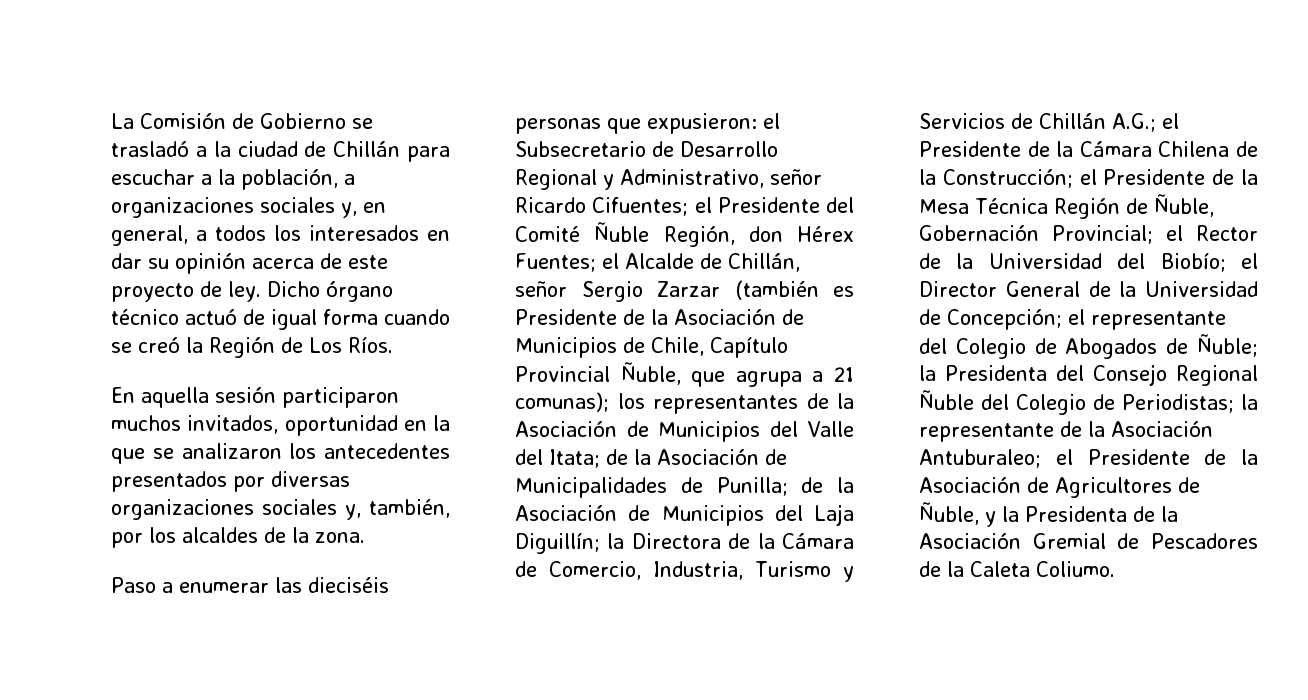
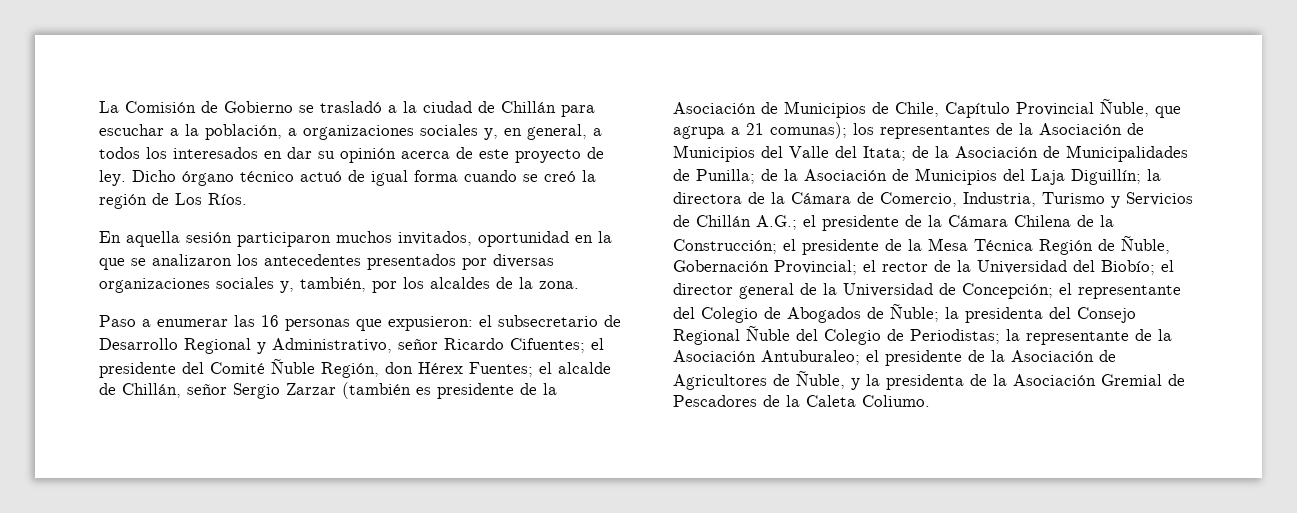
- Dicho órgano técnico actuó de igual forma cuando se creó la Región de Los Ríos.
+ Dicho órgano técnico actuó de igual forma cuando se creó la región de Los Ríos.
- Paso a enumerar las dieciséis personas que expusieron:
+ Paso a enumerar las 16 personas que expusieron:
- el Subsecretario de Desarrollo Regional y Administrativo, señor Ricardo Cifuentes;
+ el subsecretario de Desarrollo Regional y Administrativo, señor Ricardo Cifuentes;
- el Presidente del Comité Ñuble Región, don Hérex Fuentes;
+ el presidente del Comité Ñuble Región, don Hérex Fuentes;
- el Alcalde de Chillán, señor Sergio Zarzar (también es Presidente de la Asociación de Municipios de Chile, Capítulo Provincial Ñuble, que agrupa a 21 comunas);
+ el alcalde de Chillán, señor Sergio Zarzar (también es presidente de la Asociación de Municipios de Chile, Capítulo Provincial Ñuble, que agrupa a 21 comunas);
- la Directora de la Cámara de Comercio, Industria, Turismo y Servicios de Chillán A.G.;
+ la directora de la Cámara de Comercio, Industria, Turismo y Servicios de Chillán A.G.;
- el Presidente de la Cámara Chilena de la Construcción;
+ el presidente de la Cámara Chilena de la Construcción;
- el Presidente de la Mesa Técnica Región de Ñuble, Gobernación Provincial;
+ el presidente de la Mesa Técnica Región de Ñuble, Gobernación Provincial;
- el Rector de la Universidad del Biobío;
+ el rector de la Universidad del Biobío;
- el Director General de la Universidad de Concepción;
+ el director general de la Universidad de Concepción;
- la Presidenta del Consejo Regional Ñuble del Colegio de Periodistas;
+ la presidenta del Consejo Regional Ñuble del Colegio de Periodistas;
- el Presidente de la Asociación de Agricultores de Ñuble, y la Presidenta de la Asociación Gremial de Pescadores de la Caleta Coliumo.
+ el presidente de la Asociación de Agricultores de Ñuble, y la presidenta de la Asociación Gremial de Pescadores de la Caleta Coliumo.

